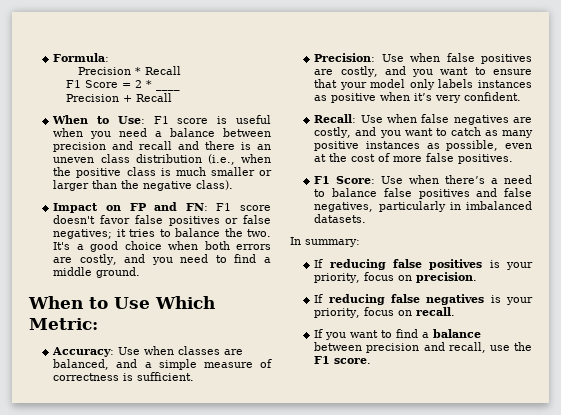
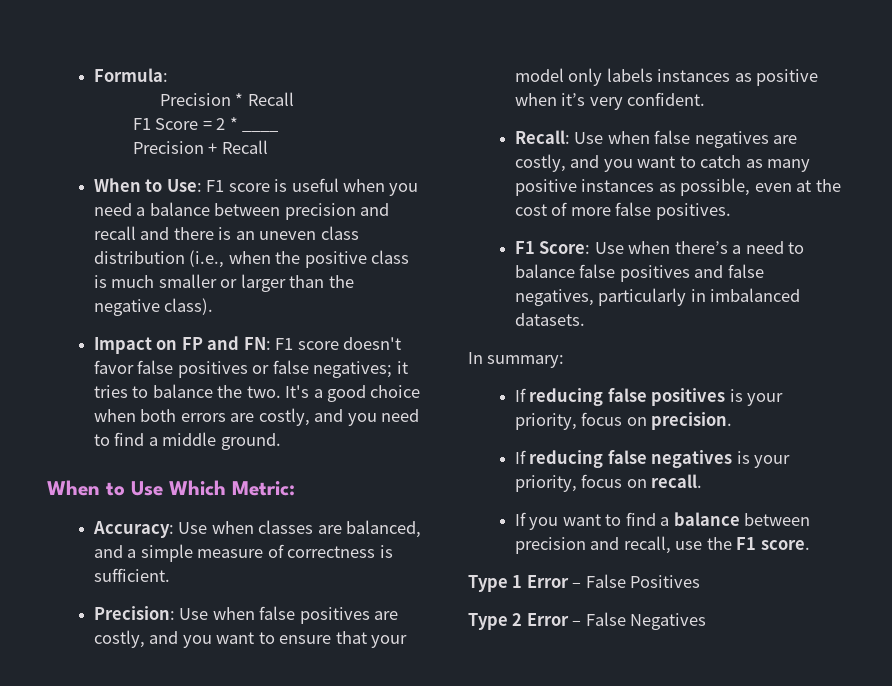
+ Type 1 Error – False Positives
+ Type 2 Error – False Negatives

